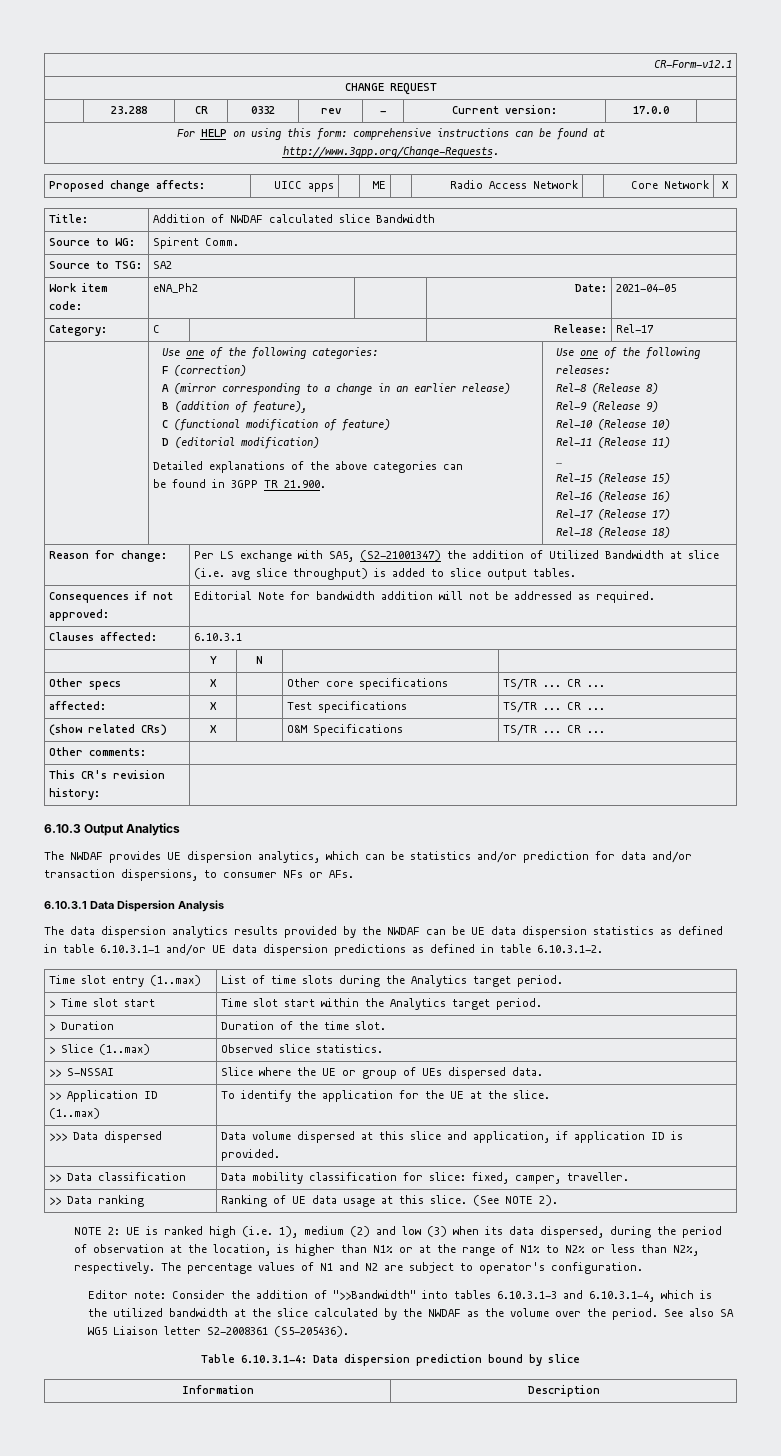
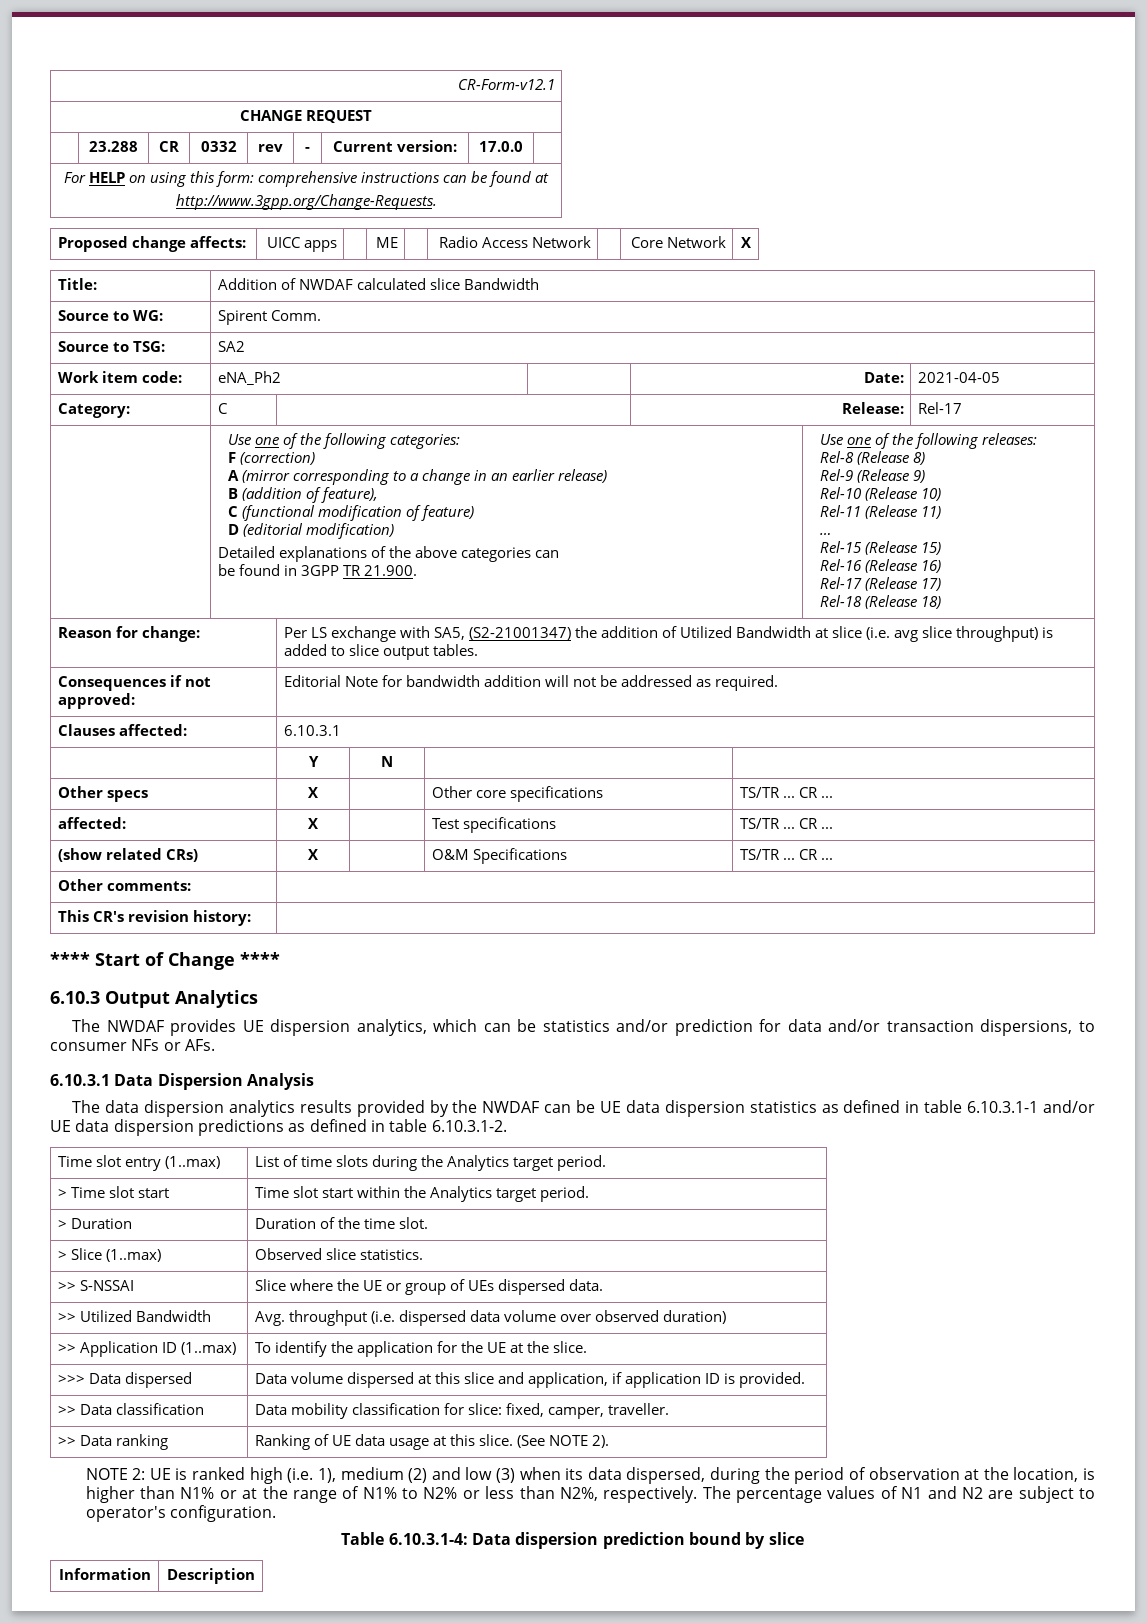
+ **** Start of Change ****
+ >> Utilized Bandwidth | Avg. throughput (i.e. dispersed data volume over observed duration)
- Editor note: Consider the addition of ">>Bandwidth" into tables 6.10.3.1-3 and 6.10.3.1-4, which is the utilized bandwidth at the slice calculated by the NWDAF as the volume over the period. See also SA WG5 Liaison letter S2-2008361 (S5-205436).

